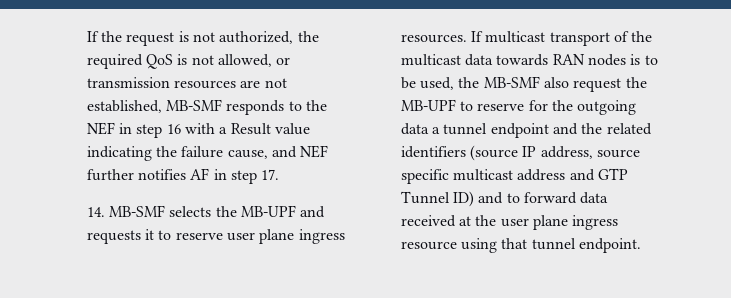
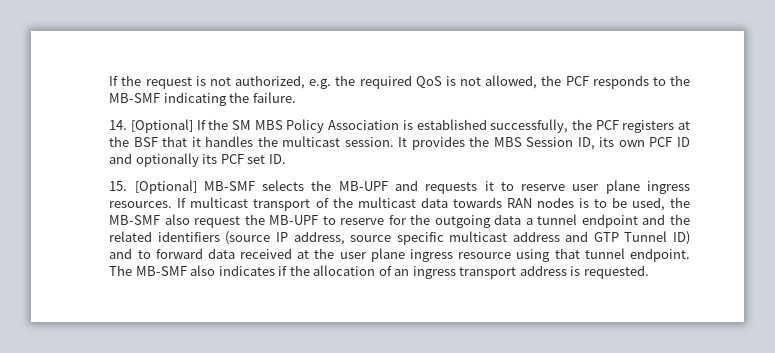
- If the request is not authorized, the required QoS is not allowed, or transmission resources are not established, MB-SMF responds to the NEF in step 16 with a Result value indicating the failure cause, and NEF further notifies AF in step 17.
- 14. MB-SMF selects the MB-UPF and requests it to reserve user plane ingress resources.
+ If the request is not authorized, e.g. the required QoS is not allowed, the PCF responds to the MB-SMF indicating the failure.
+ 14. [Optional] If the SM MBS Policy Association is established successfully, the PCF registers at the BSF that it handles the multicast session. It provides the MBS Session ID, its own PCF ID and optionally its PCF set ID.
+ 15. [Optional] MB-SMF selects the MB-UPF and requests it to reserve user plane ingress resources.
+ The MB-SMF also indicates if the allocation of an ingress transport address is requested.

